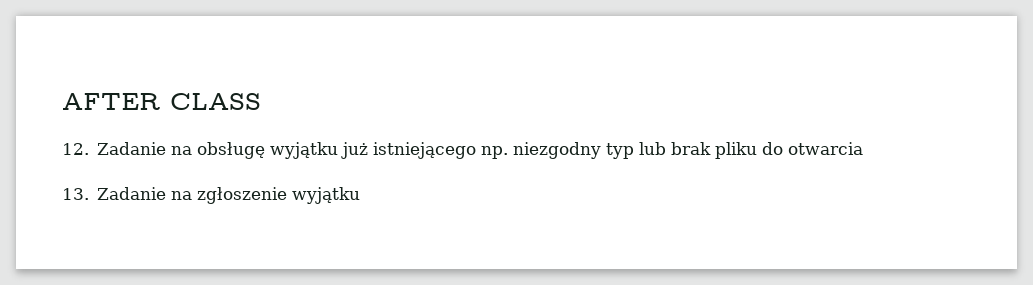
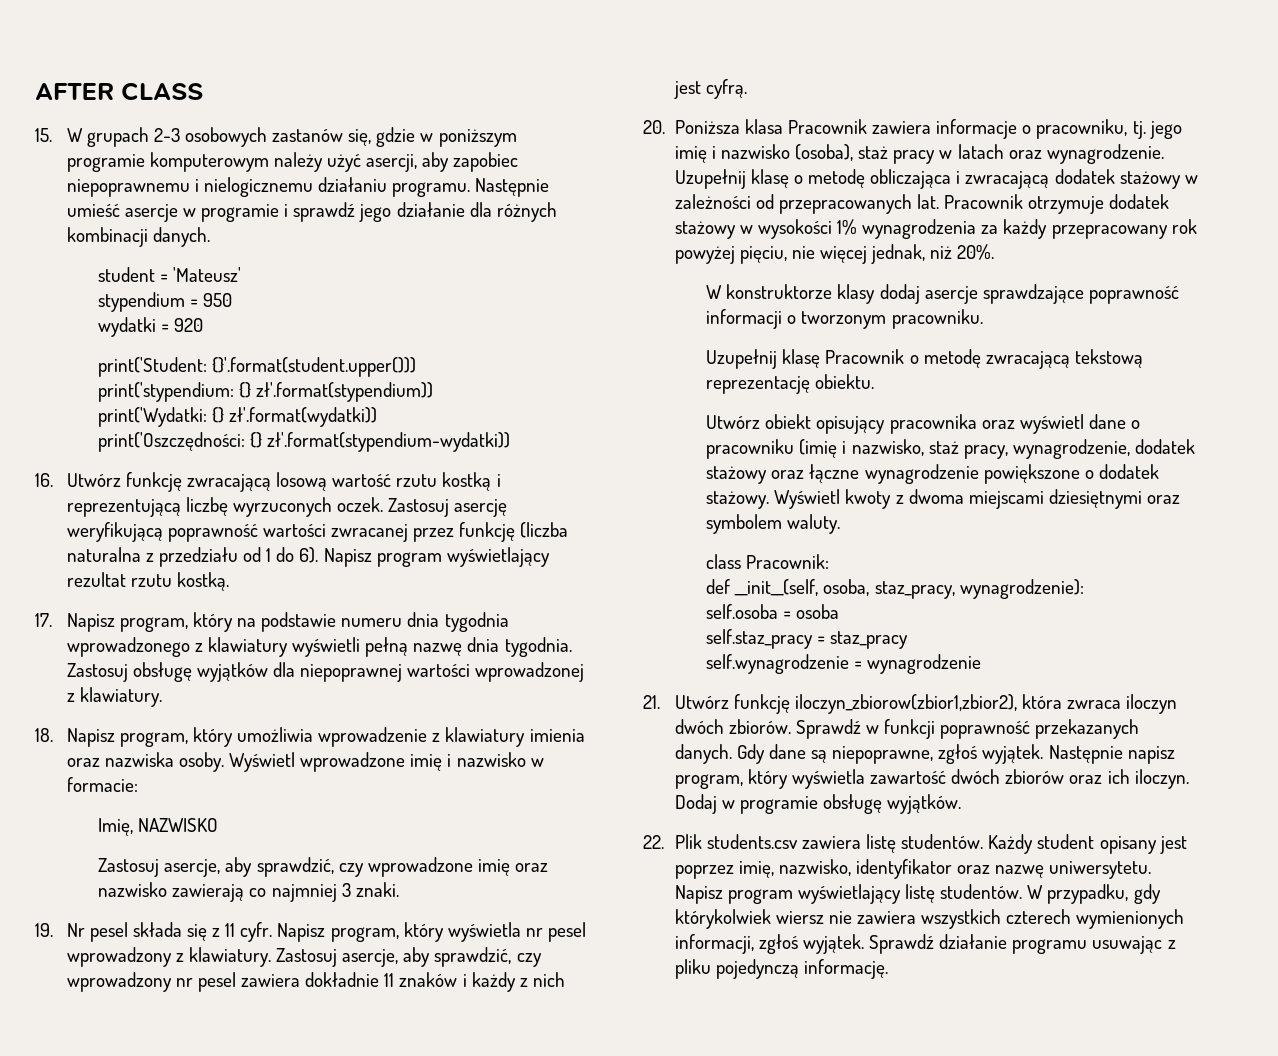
- 12. Zadanie na obsługę wyjątku już istniejącego np. niezgodny typ lub brak pliku do otwarcia
- 13. Zadanie na zgłoszenie wyjątku
+ 15. W grupach 2-3 osobowych zastanów się, gdzie w poniższym programie komputerowym należy użyć asercji, aby zapobiec niepoprawnemu i nielogicznemu działaniu programu. Następnie umieść asercje w programie i sprawdź jego działanie dla różnych kombinacji danych.
+ student = 'Mateusz'
+ stypendium = 950
+ wydatki = 920
+ print('Student: {}'.format(student.upper()))
+ print('stypendium: {} zł'.format(stypendium))
+ print('Wydatki: {} zł'.format(wydatki))
+ print('Oszczędności: {} zł'.format(stypendium-wydatki))
+ 16. Utwórz funkcję zwracającą losową wartość rzutu kostką i reprezentującą liczbę wyrzuconych oczek. Zastosuj asercję weryfikującą poprawność wartości zwracanej przez funkcję (liczba naturalna z przedziału od 1 do 6). Napisz program wyświetlający rezultat rzutu kostką.
+ 17. Napisz program, który na podstawie numeru dnia tygodnia wprowadzonego z klawiatury wyświetli pełną nazwę dnia tygodnia. Zastosuj obsługę wyjątków dla niepoprawnej wartości wprowadzonej z klawiatury.
+ 18. Napisz program, który umożliwia wprowadzenie z klawiatury imienia oraz nazwiska osoby. Wyświetl wprowadzone imię i nazwisko w formacie:
+ Imię, NAZWISKO
+ Zastosuj asercje, aby sprawdzić, czy wprowadzone imię oraz nazwisko zawierają co najmniej 3 znaki.
+ 19. Nr pesel składa się z 11 cyfr. Napisz program, który wyświetla nr pesel wprowadzony z klawiatury. Zastosuj asercje, aby sprawdzić, czy wprowadzony nr pesel zawiera dokładnie 11 znaków i każdy z nich jest cyfrą.
+ 20. Poniższa klasa Pracownik zawiera informacje o pracowniku, tj. jego imię i nazwisko (osoba), staż pracy w latach oraz wynagrodzenie. Uzupełnij klasę o metodę obliczająca i zwracającą dodatek stażowy w zależności od przepracowanych lat. Pracownik otrzymuje dodatek stażowy w wysokości 1% wynagrodzenia za każdy przepracowany rok powyżej pięciu, nie więcej jednak, niż 20%.
+ W konstruktorze klasy dodaj asercje sprawdzające poprawność informacji o tworzonym pracowniku.
+ Uzupełnij klasę Pracownik o metodę zwracającą tekstową reprezentację obiektu.
+ Utwórz obiekt opisujący pracownika oraz wyświetl dane o pracowniku (imię i nazwisko, staż pracy, wynagrodzenie, dodatek stażowy oraz łączne wynagrodzenie powiększone o dodatek stażowy. Wyświetl kwoty z dwoma miejscami dziesiętnymi oraz symbolem waluty.
+ class Pracownik:
+ def __init__(self, osoba, staz_pracy, wynagrodzenie):
+ self.osoba = osoba
+ self.staz_pracy = staz_pracy
+ self.wynagrodzenie = wynagrodzenie
+ 21. Utwórz funkcję iloczyn_zbiorow(zbior1,zbior2), która zwraca iloczyn dwóch zbiorów. Sprawdź w funkcji poprawność przekazanych danych. Gdy dane są niepoprawne, zgłoś wyjątek. Następnie napisz program, który wyświetla zawartość dwóch zbiorów oraz ich iloczyn. Dodaj w programie obsługę wyjątków.
+ 22. Plik students.csv zawiera listę studentów. Każdy student opisany jest poprzez imię, nazwisko, identyfikator oraz nazwę uniwersytetu. Napisz program wyświetlający listę studentów. W przypadku, gdy którykolwiek wiersz nie zawiera wszystkich czterech wymienionych informacji, zgłoś wyjątek. Sprawdź działanie programu usuwając z pliku pojedynczą informację.

